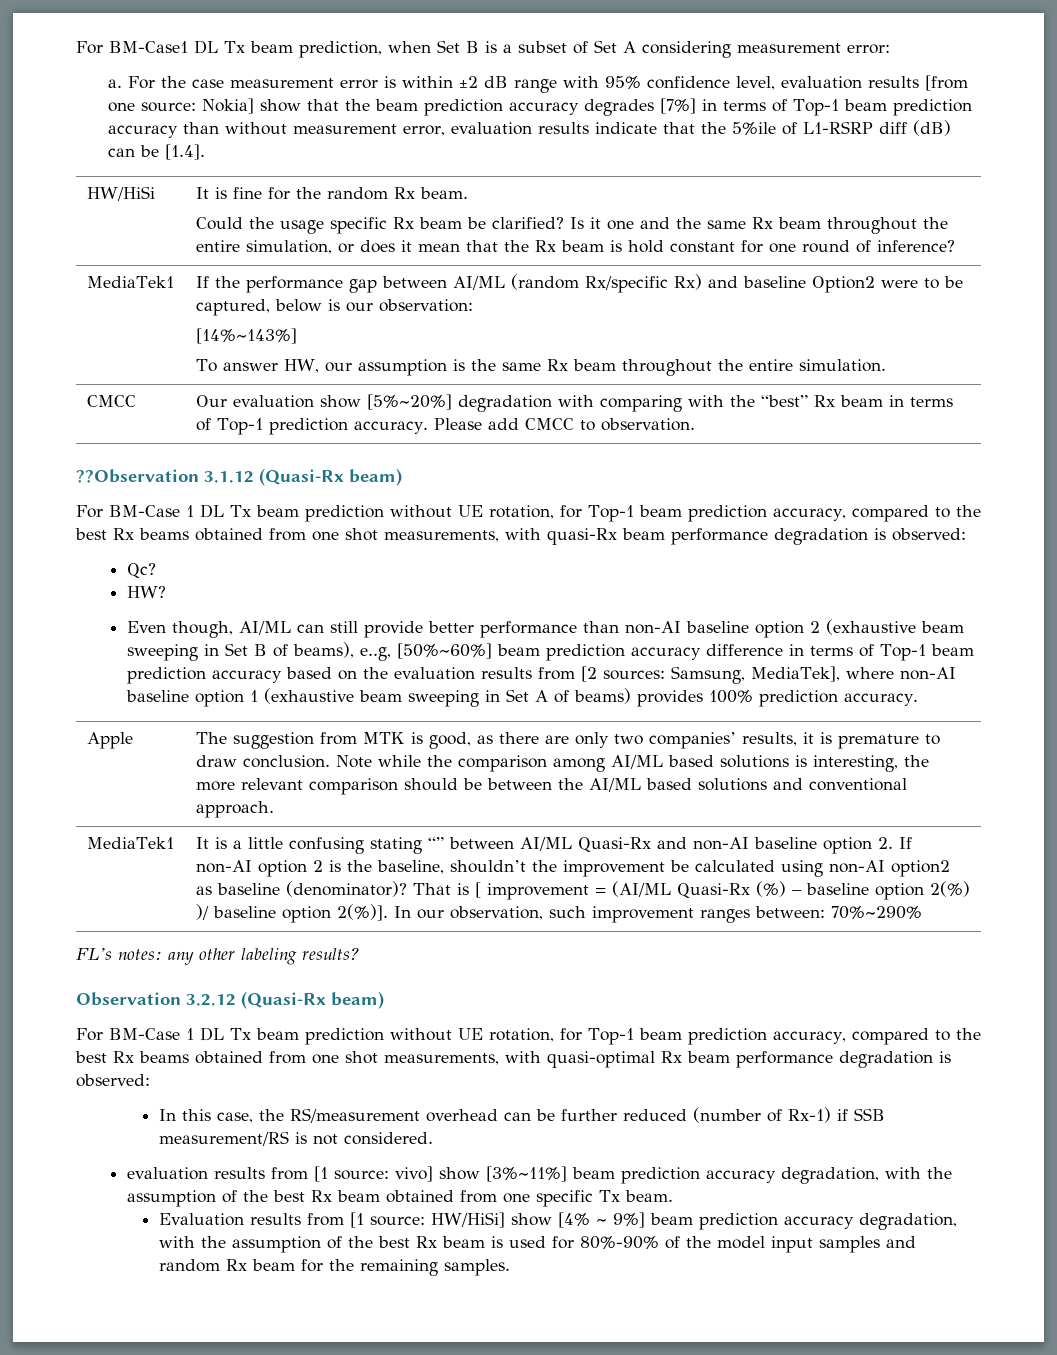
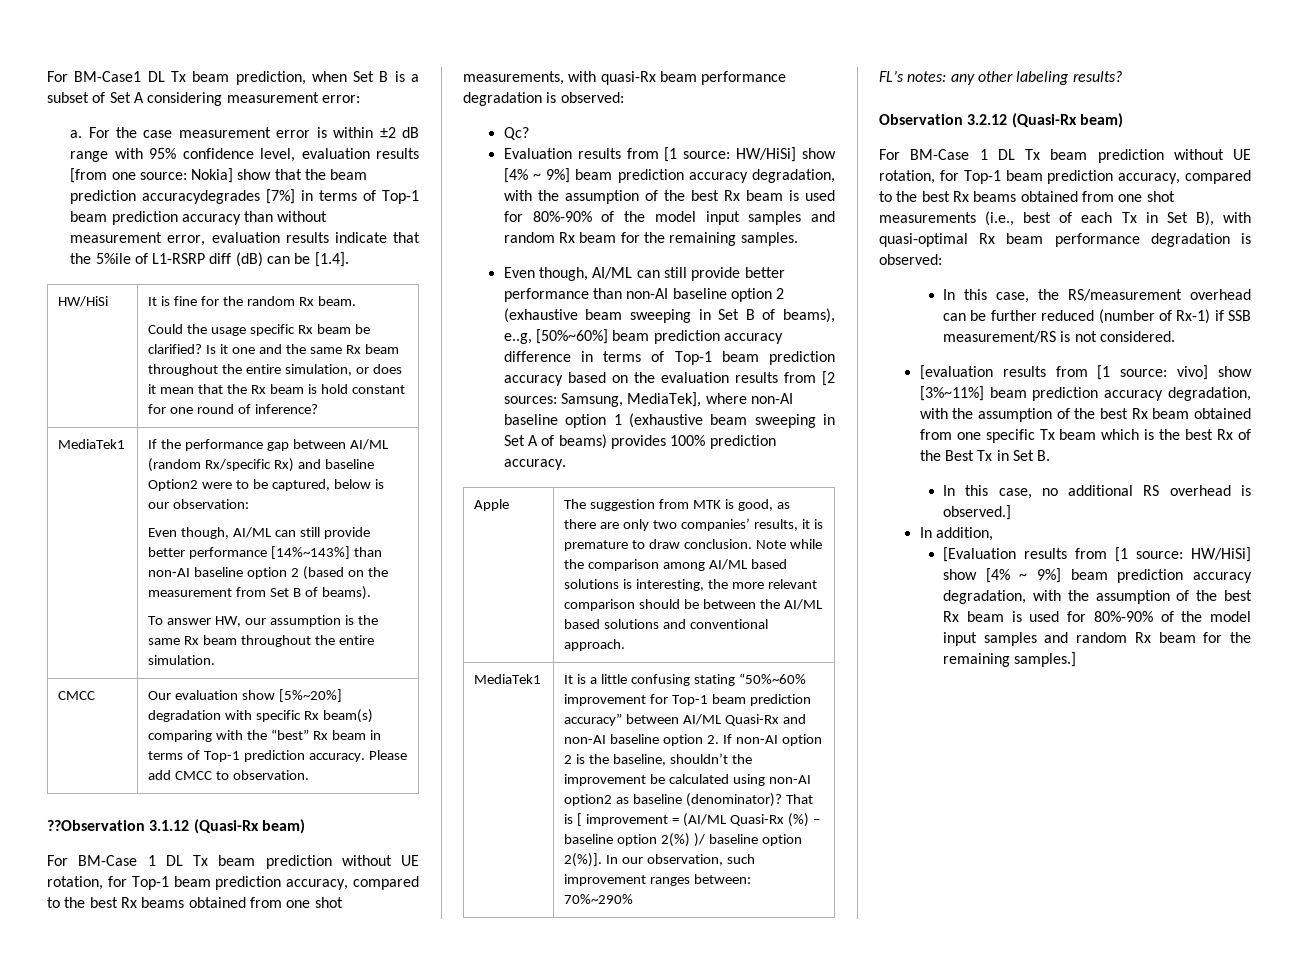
- For the case measurement error is within ±2 dB range with 95% confidence level, evaluation results [from one source: Nokia] show that the beam prediction accuracy degrades [7%] in terms of Top-1 beam prediction accuracy than without measurement error, evaluation results indicate that the 5%ile of L1-RSRP diff (dB) can be [1.4].
+ For the case measurement error is within ±2 dB range with 95% confidence level, evaluation results [from one source: Nokia] show that the beam prediction accuracydegrades [7%] in terms of Top-1 beam prediction accuracy than without measurement error, evaluation results indicate that the 5%ile of L1-RSRP diff (dB) can be [1.4].
- [14%~143%]
+ Even though, AI/ML can still provide better performance [14%~143%] than non-AI baseline option 2 (based on the measurement from Set B of beams).
- CMCC | Our evaluation show [5%~20%] degradation with comparing with the “best” Rx beam in terms of Top-1 prediction accuracy. Please add CMCC to observation.
+ CMCC | Our evaluation show [5%~20%] degradation with specific Rx beam(s) comparing with the “best” Rx beam in terms of Top-1 prediction accuracy. Please add CMCC to observation.
- HW?
+ Evaluation results from [1 source: HW/HiSi] show [4% ~ 9%] beam prediction accuracy degradation, with the assumption of the best Rx beam is used for 80%-90% of the model input samples and random Rx beam for the remaining samples.
- It is a little confusing stating “” between AI/ML Quasi-Rx and non-AI baseline option 2. If non-AI option 2 is the baseline, shouldn’t the improvement be calculated using non-AI option2 as baseline (denominator)?
+ It is a little confusing stating “50%~60% improvement for Top-1 beam prediction accuracy” between AI/ML Quasi-Rx and non-AI baseline option 2. If non-AI option 2 is the baseline, shouldn’t the improvement be calculated using non-AI option2 as baseline (denominator)?
- For BM-Case 1 DL Tx beam prediction without UE rotation, for Top-1 beam prediction accuracy, compared to the best Rx beams obtained from one shot measurements, with quasi-optimal Rx beam performance degradation is observed:
+ For BM-Case 1 DL Tx beam prediction without UE rotation, for Top-1 beam prediction accuracy, compared to the best Rx beams obtained from one shot measurements (i.e., best of each Tx in Set B), with quasi-optimal Rx beam performance degradation is observed:
- evaluation results from [1 source:
+ [evaluation results from [1 source:
- vivo] show [3%~11%] beam prediction accuracy degradation, with the assumption of the best Rx beam obtained from one specific Tx beam.
- Evaluation results from [1 source:
+ vivo] show [3%~11%] beam prediction accuracy degradation, with the assumption of the best Rx beam obtained from one specific Tx beam which is the best Rx of the Best Tx in Set B.
+ In this case, no additional RS overhead is observed.]
+ In addition,
+ [Evaluation results from [1 source:
- HW/HiSi] show [4% ~ 9%] beam prediction accuracy degradation, with the assumption of the best Rx beam is used for 80%-90% of the model input samples and random Rx beam for the remaining samples.
+ HW/HiSi] show [4% ~ 9%] beam prediction accuracy degradation, with the assumption of the best Rx beam is used for 80%-90% of the model input samples and random Rx beam for the remaining samples.]

